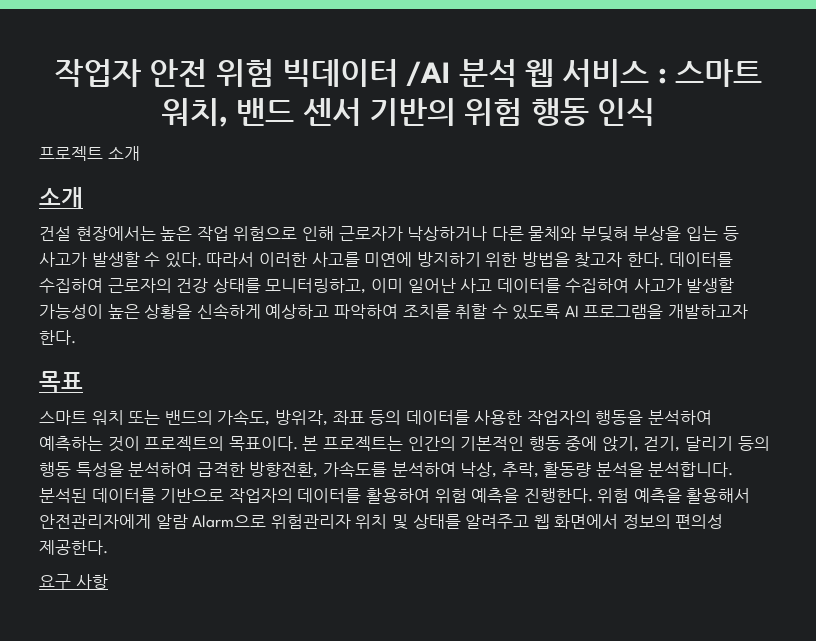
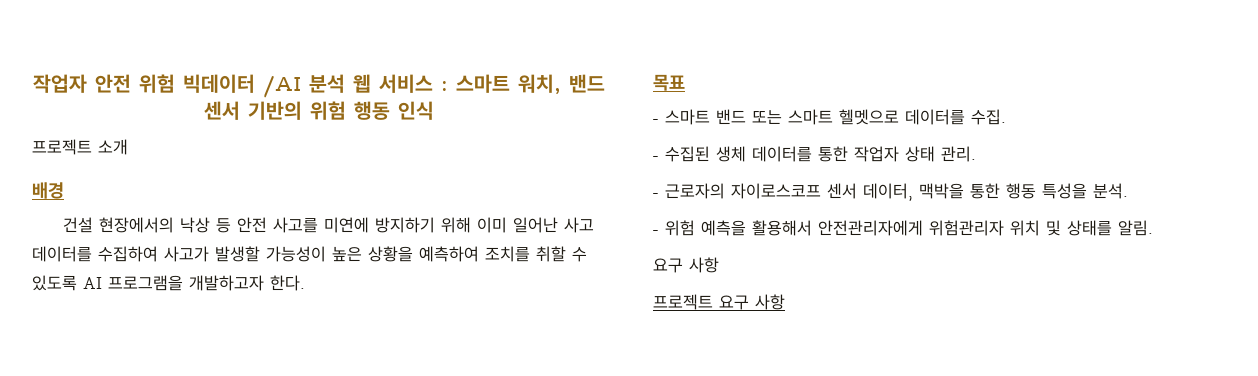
  프로젝트 소개
- 소개
+ 배경
- 건설 현장에서는 높은 작업 위험으로 인해 근로자가 낙상하거나 다른 물체와 부딪혀 부상을 입는 등 사고가 발생할 수 있다. 따라서 이러한 사고를 미연에 방지하기 위한 방법을 찾고자 한다. 데이터를 수집하여 근로자의 건강 상태를 모니터링하고, 이미 일어난 사고 데이터를 수집하여 사고가 발생할 가능성이 높은 상황을 신속하게 예상하고 파악하여 조치를 취할 수 있도록 AI 프로그램을 개발하고자 한다.
+ 건설 현장에서의 낙상 등 안전 사고를 미연에 방지하기 위해 이미 일어난 사고 데이터를 수집하여 사고가 발생할 가능성이 높은 상황을 예측하여 조치를 취할 수 있도록 AI 프로그램을 개발하고자 한다.
- 스마트 워치 또는 밴드의 가속도, 방위각, 좌표 등의 데이터를 사용한 작업자의 행동을 분석하여 예측하는 것이 프로젝트의 목표이다. 본 프로젝트는 인간의 기본적인 행동 중에 앉기, 걷기, 달리기 등의 행동 특성을 분석하여 급격한 방향전환, 가속도를 분석하여 낙상, 추락, 활동량 분석을 분석합니다. 분석된 데이터를 기반으로 작업자의 데이터를 활용하여 위험 예측을 진행한다. 위험 예측을 활용해서 안전관리자에게 알람 Alarm으로 위험관리자 위치 및 상태를 알려주고 웹 화면에서 정보의 편의성 제공한다.
+ - 스마트 밴드 또는 스마트 헬멧으로 데이터를 수집.
+ - 수집된 생체 데이터를 통한 작업자 상태 관리.
+ - 근로자의 자이로스코프 센서 데이터, 맥박을 통한 행동 특성을 분석.
+ - 위험 예측을 활용해서 안전관리자에게 위험관리자 위치 및 상태를 알림.
  요구 사항
+ 프로젝트 요구 사항

